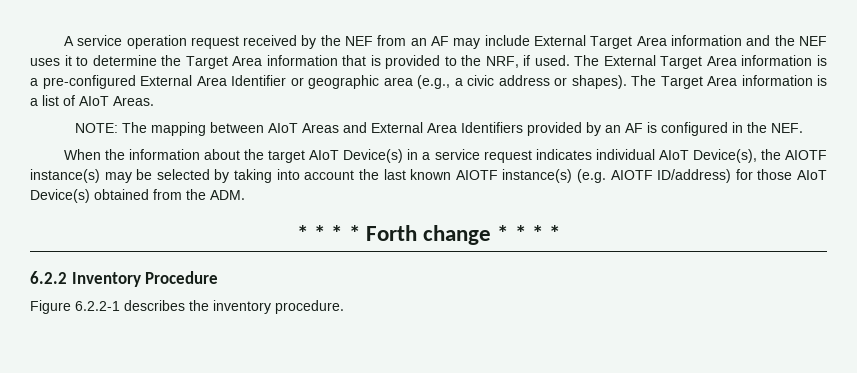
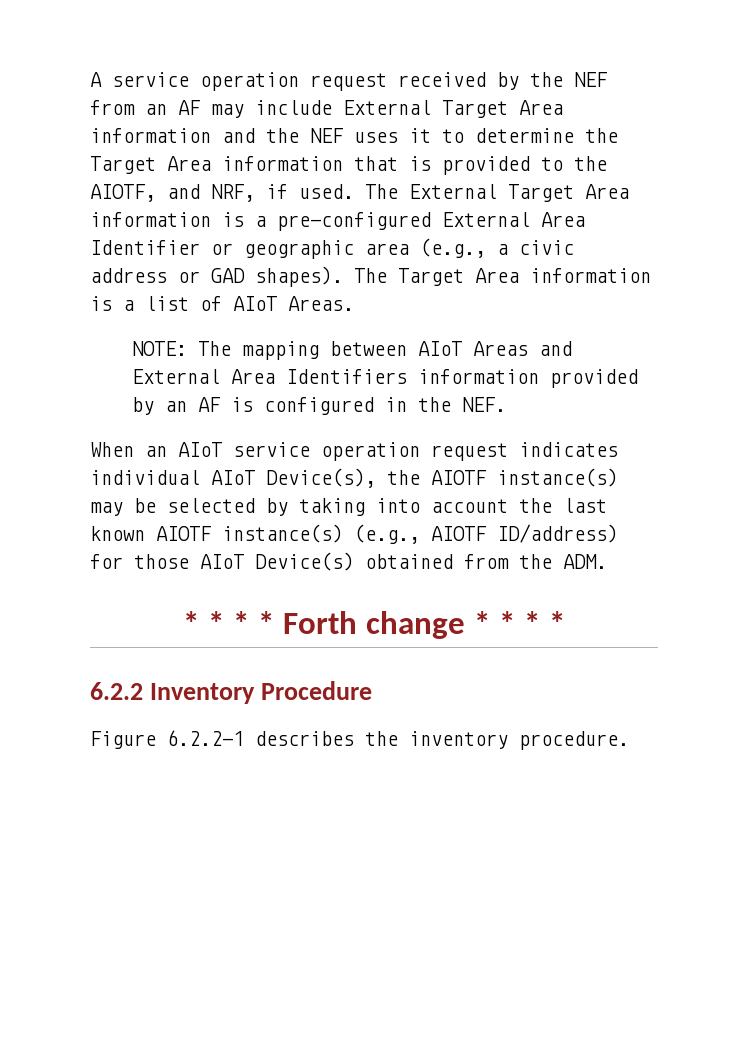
- A service operation request received by the NEF from an AF may include External Target Area information and the NEF uses it to determine the Target Area information that is provided to the NRF, if used.
+ A service operation request received by the NEF from an AF may include External Target Area information and the NEF uses it to determine the Target Area information that is provided to the AIOTF, and NRF, if used.
- The External Target Area information is a pre-configured External Area Identifier or geographic area (e.g., a civic address or shapes).
+ The External Target Area information is a pre-configured External Area Identifier or geographic area (e.g., a civic address or GAD shapes).
- NOTE: The mapping between AIoT Areas and External Area Identifiers provided by an AF is configured in the NEF.
+ NOTE: The mapping between AIoT Areas and External Area Identifiers information provided by an AF is configured in the NEF.
- When the information about the target AIoT Device(s) in a service request indicates individual AIoT Device(s), the AIOTF instance(s) may be selected by taking into account the last known AIOTF instance(s) (e.g. AIOTF ID/address) for those AIoT Device(s) obtained from the ADM.
+ When an AIoT service operation request indicates individual AIoT Device(s), the AIOTF instance(s) may be selected by taking into account the last known AIOTF instance(s) (e.g., AIOTF ID/address) for those AIoT Device(s) obtained from the ADM.

